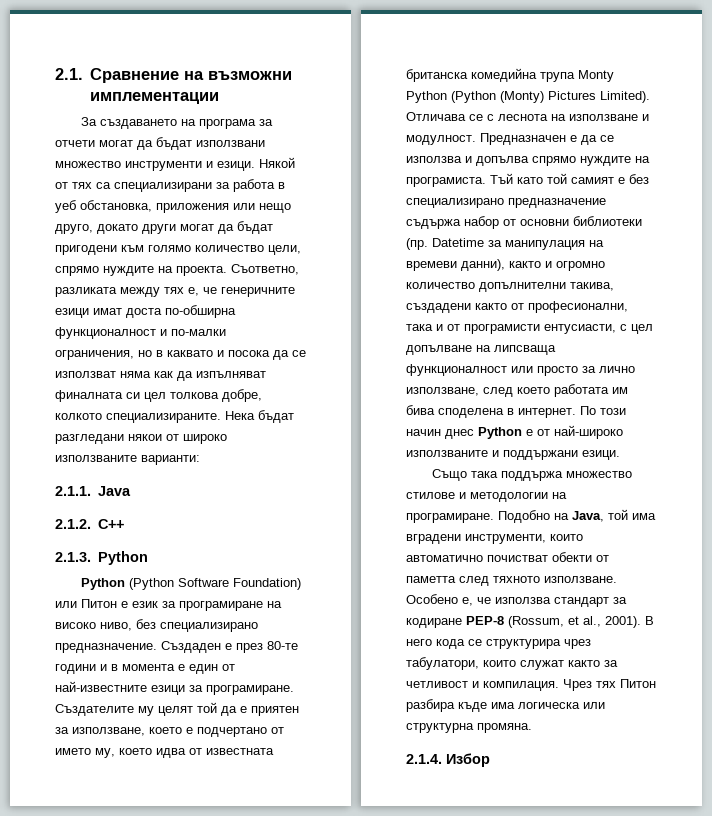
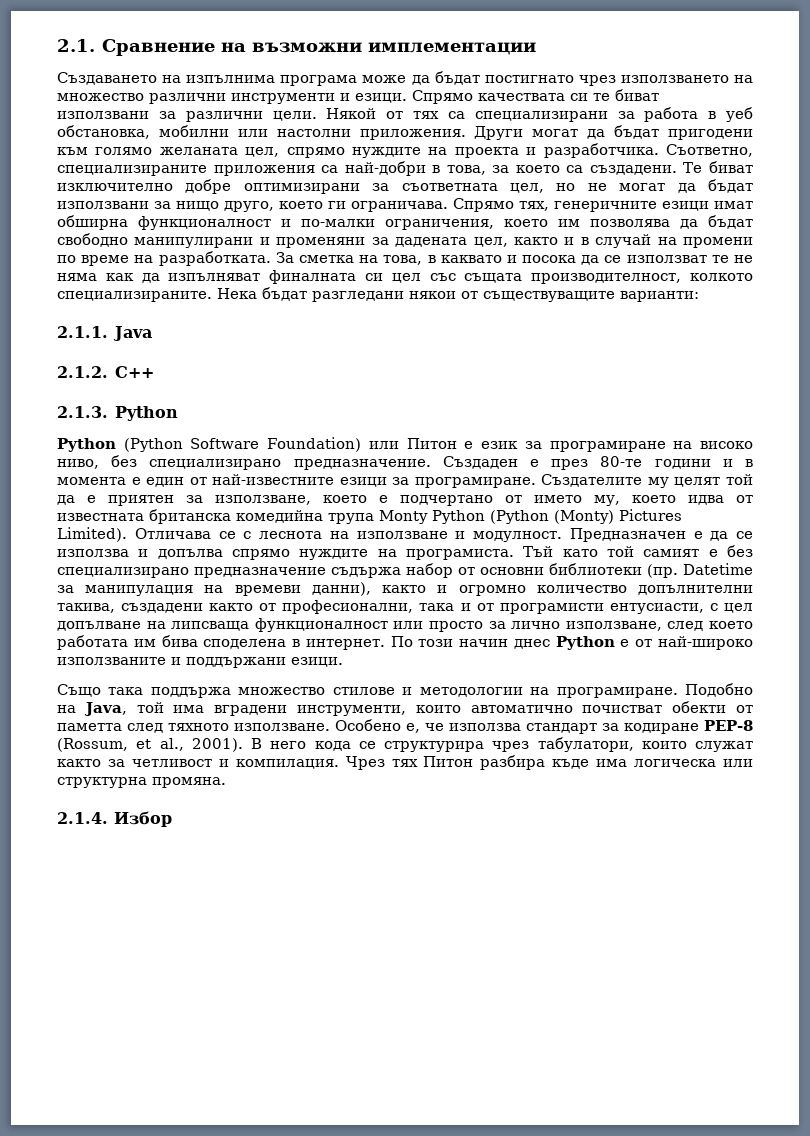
- За създаването на програма за отчети могат да бъдат използвани множество инструменти и езици.
+ Създаването на изпълнима програма може да бъдат постигнато чрез използването на множество различни инструменти и езици. Спрямо качествата си те биват използвани за различни цели.
- Някой от тях са специализирани за работа в уеб обстановка, приложения или нещо друго, докато други могат да бъдат пригодени към голямо количество цели, спрямо нуждите на проекта. Съответно, разликата между тях е, че генеричните езици имат доста по-обширна функционалност и по-малки ограничения, но в каквато и посока да се използват няма как да изпълняват финалната си цел толкова добре, колкото специализираните.
+ Някой от тях са специализирани за работа в уеб обстановка, мобилни или настолни приложения. Други могат да бъдат пригодени към голямо желаната цел, спрямо нуждите на проекта и разработчика. Съответно, специализираните приложения са най-добри в това, за което са създадени. Те биват изключително добре оптимизирани за съответната цел, но не могат да бъдат използвани за нищо друго, което ги ограничава. Спрямо тях, генеричните езици имат обширна функционалност и по-малки ограничения, което им позволява да бъдат свободно манипулирани и променяни за дадената цел, както и в случай на промени по време на разработката. За сметка на това, в каквато и посока да се използват те не няма как да изпълняват финалната си цел със същата производителност, колкото специализираните.
- Нека бъдат разгледани някои от широко използваните варианти:
+ Нека бъдат разгледани някои от съществуващите варианти:

